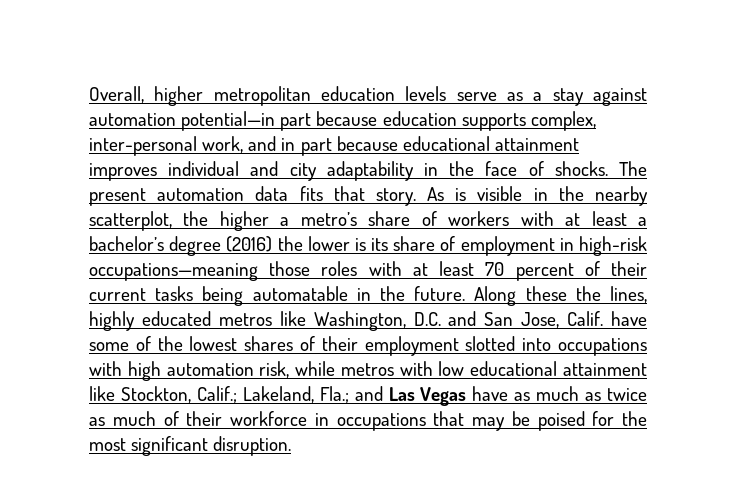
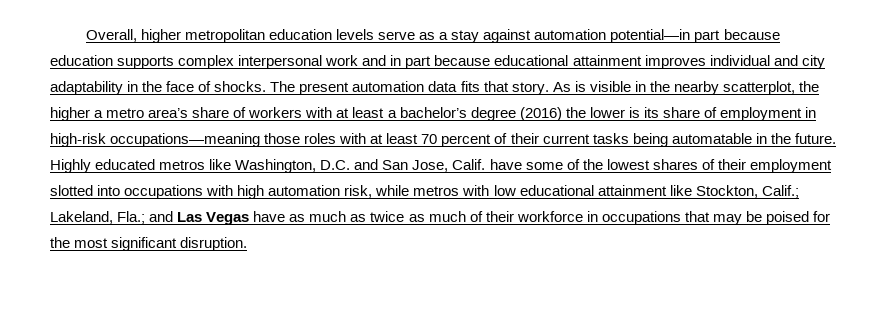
- Overall, higher metropolitan education levels serve as a stay against automation potential—in part because education supports complex, inter-personal work, and in part because educational attainment improves individual and city adaptability in the face of shocks.
+ Overall, higher metropolitan education levels serve as a stay against automation potential—in part because education supports complex interpersonal work and in part because educational attainment improves individual and city adaptability in the face of shocks.
- As is visible in the nearby scatterplot, the higher a metro’s share of workers with at least a bachelor’s degree (2016) the lower is its share of employment in high-risk occupations—meaning those roles with at least 70 percent of their current tasks being automatable in the future.
+ As is visible in the nearby scatterplot, the higher a metro area’s share of workers with at least a bachelor’s degree (2016) the lower is its share of employment in high-risk occupations—meaning those roles with at least 70 percent of their current tasks being automatable in the future.
- Along these the lines, highly educated metros like Washington, D.C. and San Jose, Calif. have some of the lowest shares of their employment slotted into occupations with high automation risk, while metros with low educational attainment like Stockton, Calif.; Lakeland, Fla.; and Las Vegas have as much as twice as much of their workforce in occupations that may be poised for the most significant disruption.
+ Highly educated metros like Washington, D.C. and San Jose, Calif. have some of the lowest shares of their employment slotted into occupations with high automation risk, while metros with low educational attainment like Stockton, Calif.; Lakeland, Fla.; and Las Vegas have as much as twice as much of their workforce in occupations that may be poised for the most significant disruption.

